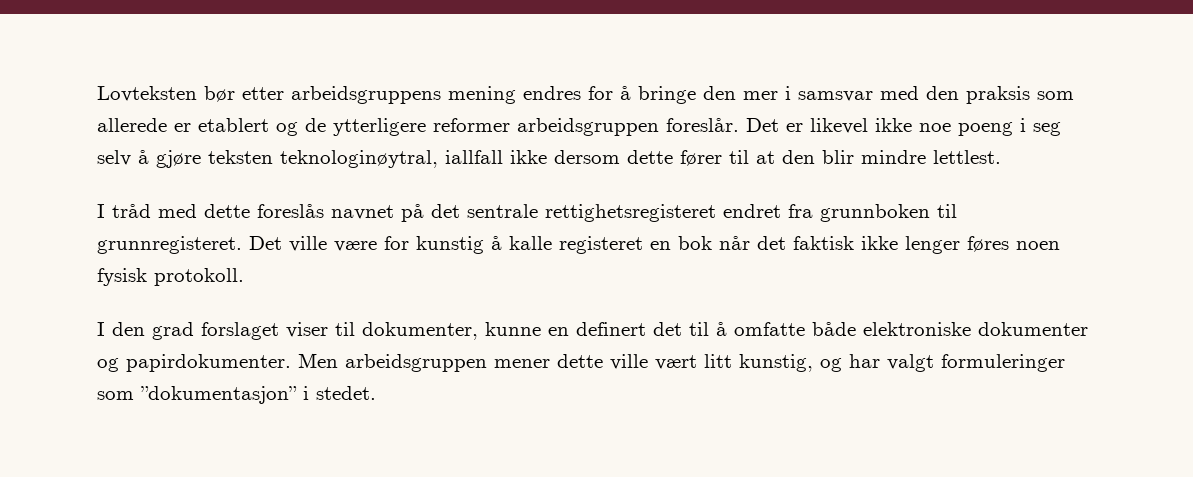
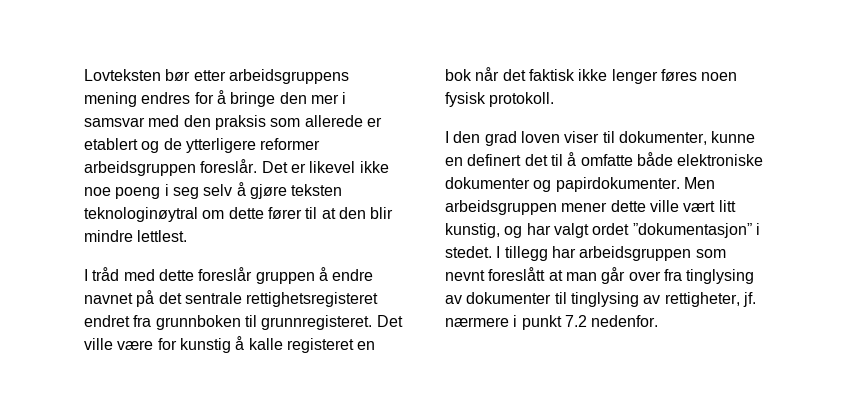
- Det er likevel ikke noe poeng i seg selv å gjøre teksten teknologinøytral, iallfall ikke dersom dette fører til at den blir mindre lettlest.
+ Det er likevel ikke noe poeng i seg selv å gjøre teksten teknologinøytral om dette fører til at den blir mindre lettlest.
- I tråd med dette foreslås navnet på det sentrale rettighetsregisteret endret fra grunnboken til grunnregisteret.
+ I tråd med dette foreslår gruppen å endre navnet på det sentrale rettighetsregisteret endret fra grunnboken til grunnregisteret.
- I den grad forslaget viser til dokumenter, kunne en definert det til å omfatte både elektroniske dokumenter og papirdokumenter.
+ I den grad loven viser til dokumenter, kunne en definert det til å omfatte både elektroniske dokumenter og papirdokumenter.
- Men arbeidsgruppen mener dette ville vært litt kunstig, og har valgt formuleringer som ”dokumentasjon” i stedet.
+ Men arbeidsgruppen mener dette ville vært litt kunstig, og har valgt ordet ”dokumentasjon” i stedet.
+ I tillegg har arbeidsgruppen som nevnt foreslått at man går over fra tinglysing av dokumenter til tinglysing av rettigheter, jf. nærmere i punkt 7.2 nedenfor.

